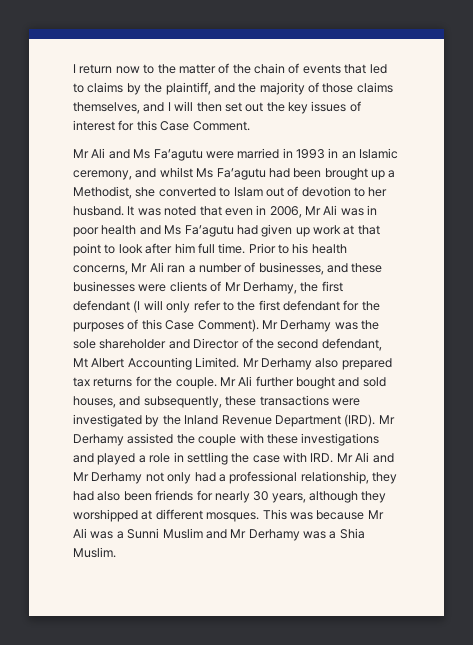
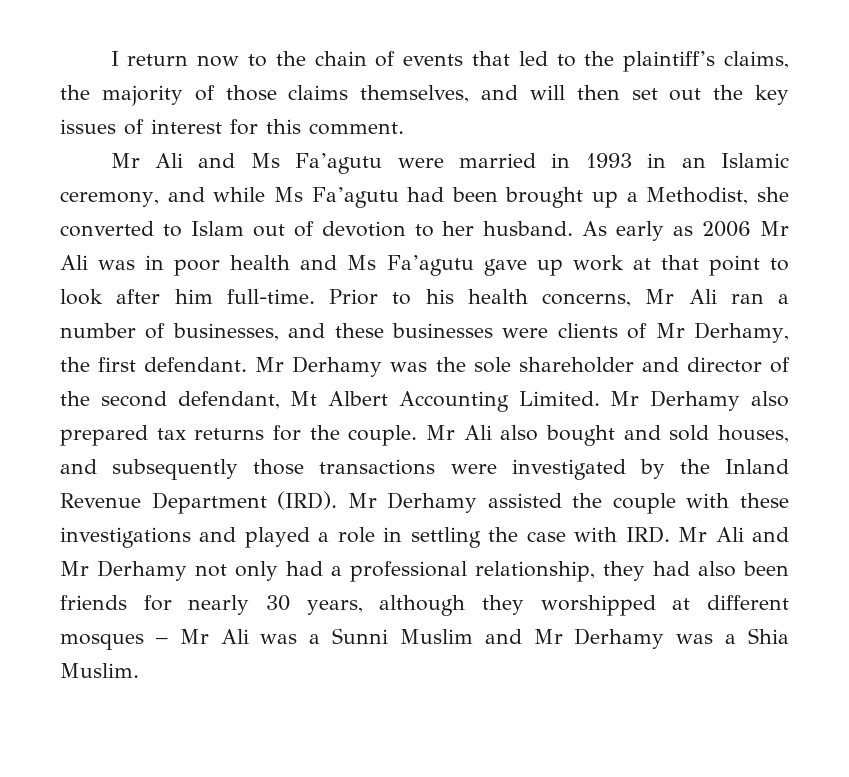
- I return now to the matter of the chain of events that led to claims by the plaintiff, and the majority of those claims themselves, and I will then set out the key issues of interest for this Case Comment.
+ I return now to the chain of events that led to the plaintiff’s claims, the majority of those claims themselves, and will then set out the key issues of interest for this comment.
- Mr Ali and Ms Fa’agutu were married in 1993 in an Islamic ceremony, and whilst Ms Fa’agutu had been brought up a Methodist, she converted to Islam out of devotion to her husband.
+ Mr Ali and Ms Fa’agutu were married in 1993 in an Islamic ceremony, and while Ms Fa’agutu had been brought up a Methodist, she converted to Islam out of devotion to her husband.
- It was noted that even in 2006, Mr Ali was in poor health and Ms Fa’agutu had given up work at that point to look after him full time.
+ As early as 2006 Mr Ali was in poor health and Ms Fa’agutu gave up work at that point to look after him full-time.
- Prior to his health concerns, Mr Ali ran a number of businesses, and these businesses were clients of Mr Derhamy, the first defendant (I will only refer to the first defendant for the purposes of this Case Comment).
+ Prior to his health concerns, Mr Ali ran a number of businesses, and these businesses were clients of Mr Derhamy, the first defendant.
- Mr Derhamy was the sole shareholder and Director of the second defendant, Mt Albert Accounting Limited.
+ Mr Derhamy was the sole shareholder and director of the second defendant, Mt Albert Accounting Limited.
- Mr Ali further bought and sold houses, and subsequently, these transactions were investigated by the Inland Revenue Department (IRD).
+ Mr Ali also bought and sold houses, and subsequently those transactions were investigated by the Inland Revenue Department (IRD).
- Mr Derhamy assisted the couple with these investigations and played a role in settling the case with IRD. Mr Ali and Mr Derhamy not only had a professional relationship, they had also been friends for nearly 30 years, although they worshipped at different mosques. This was because Mr Ali was a Sunni Muslim and Mr Derhamy was a Shia Muslim.
+ Mr Derhamy assisted the couple with these investigations and played a role in settling the case with IRD. Mr Ali and Mr Derhamy not only had a professional relationship, they had also been friends for nearly 30 years, although they worshipped at different mosques – Mr Ali was a Sunni Muslim and Mr Derhamy was a Shia Muslim.

